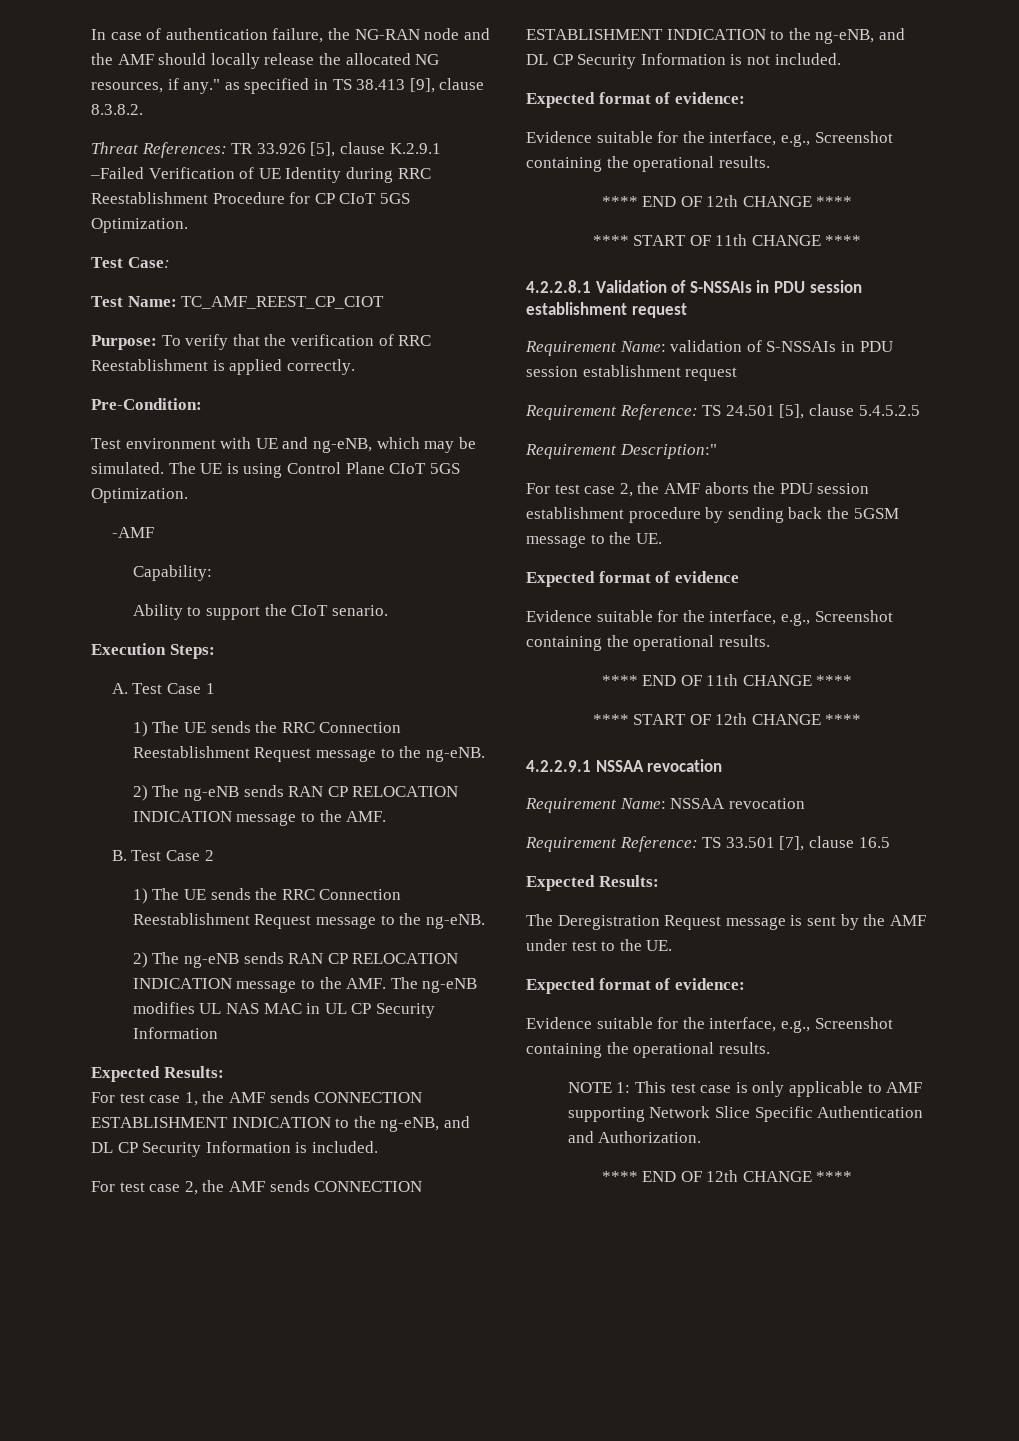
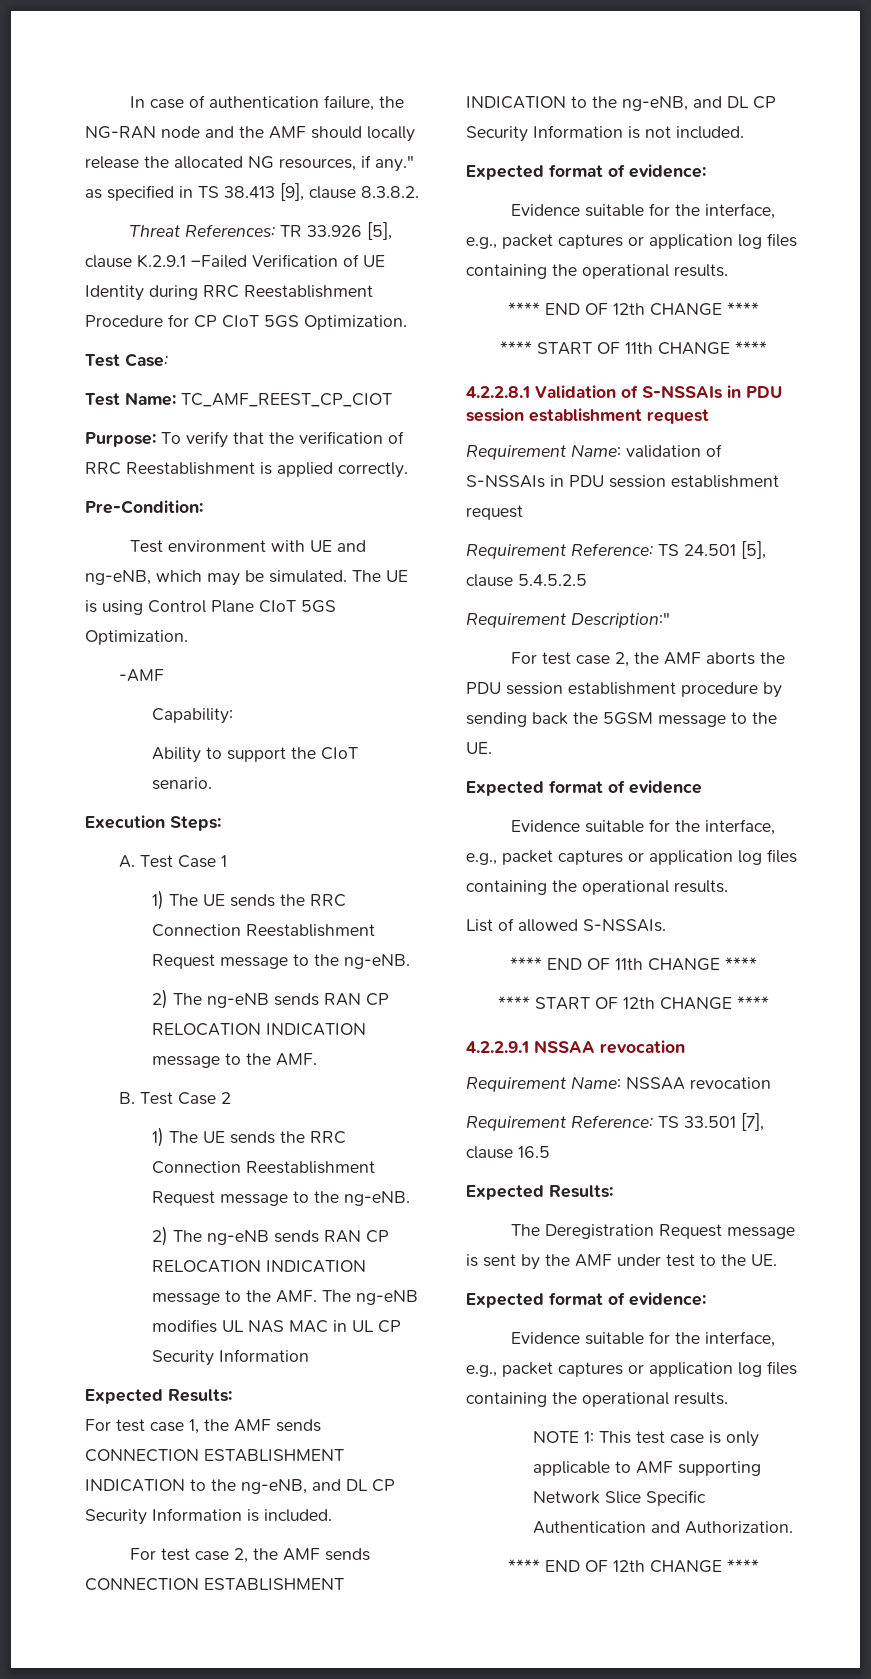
  For test case 2, the AMF sends CONNECTION ESTABLISHMENT INDICATION to the ng-eNB, and DL CP Security Information is not included.
  Expected format of evidence:
- Evidence suitable for the interface, e.g., Screenshot containing the operational results.
+ Evidence suitable for the interface, e.g., packet captures or application log files containing the operational results.
  Expected format of evidence
- Evidence suitable for the interface, e.g., Screenshot containing the operational results.
+ Evidence suitable for the interface, e.g., packet captures or application log files containing the operational results.
+ List of allowed S-NSSAIs.
  The Deregistration Request message is sent by the AMF under test to the UE.
  Expected format of evidence:
- Evidence suitable for the interface, e.g., Screenshot containing the operational results.
+ Evidence suitable for the interface, e.g., packet captures or application log files containing the operational results.

